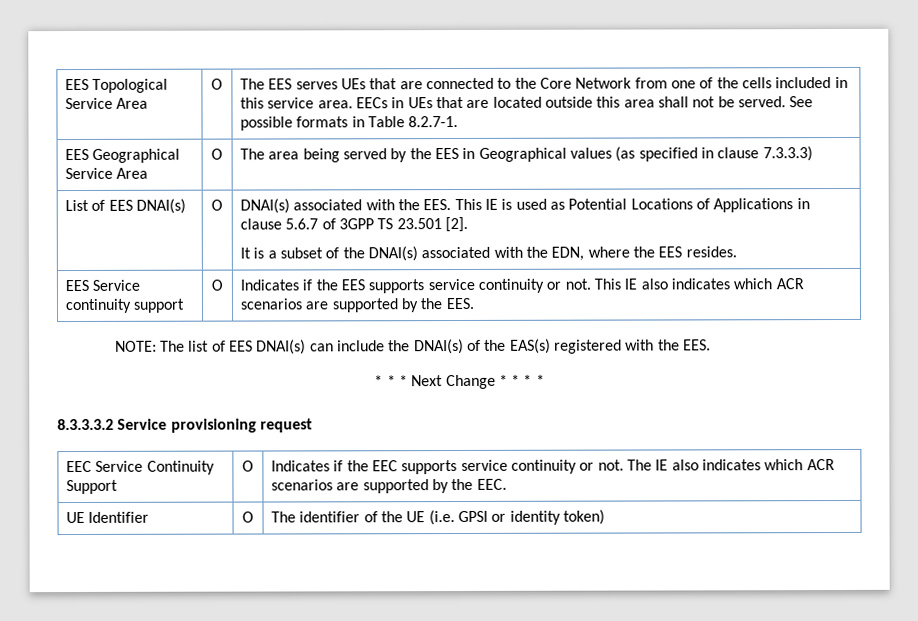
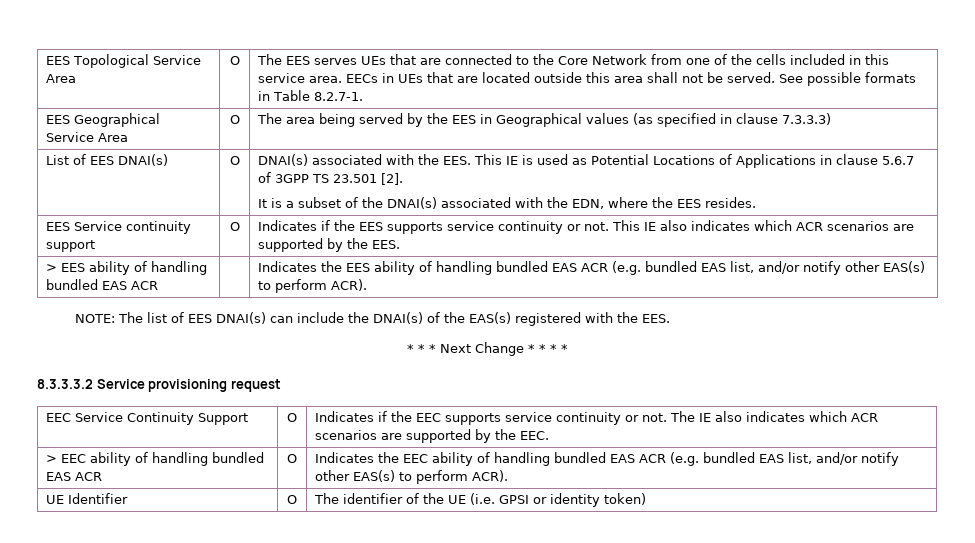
+ > EES ability of handling bundled EAS ACR | | Indicates the EES ability of handling bundled EAS ACR (e.g. bundled EAS list, and/or notify other EAS(s) to perform ACR).
+ > EEC ability of handling bundled EAS ACR | O | Indicates the EEC ability of handling bundled EAS ACR (e.g. bundled EAS list, and/or notify other EAS(s) to perform ACR).

